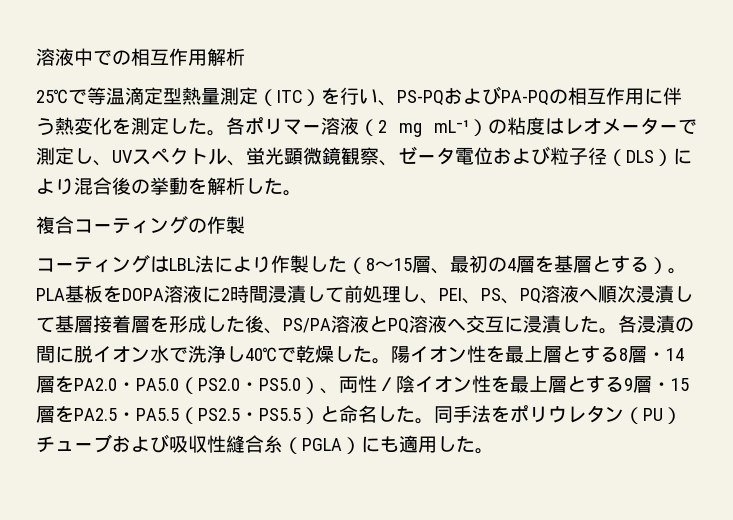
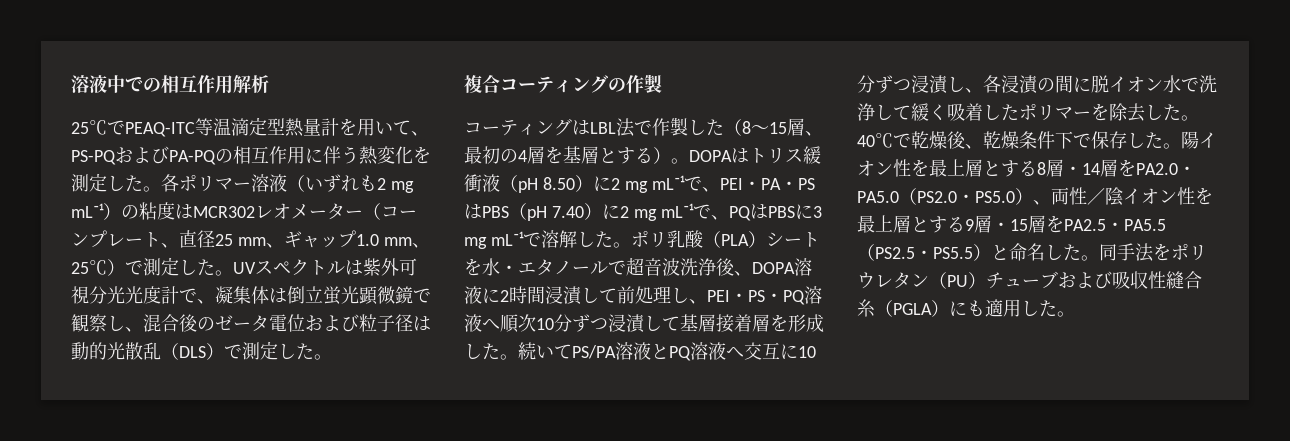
- 25℃で等温滴定型熱量測定（ITC）を行い、PS-PQおよびPA-PQの相互作用に伴う熱変化を測定した。
+ 25℃でPEAQ-ITC等温滴定型熱量計を用いて、PS-PQおよびPA-PQの相互作用に伴う熱変化を測定した。
- 各ポリマー溶液（2 mg mL⁻¹）の粘度はレオメーターで測定し、UVスペクトル、蛍光顕微鏡観察、ゼータ電位および粒子径（DLS）により混合後の挙動を解析した。
+ 各ポリマー溶液（いずれも2 mg mL⁻¹）の粘度はMCR302レオメーター（コーンプレート、直径25 mm、ギャップ1.0 mm、25℃）で測定した。UVスペクトルは紫外可視分光光度計で、凝集体は倒立蛍光顕微鏡で観察し、混合後のゼータ電位および粒子径は動的光散乱（DLS）で測定した。
- コーティングはLBL法により作製した（8〜15層、最初の4層を基層とする）。
+ コーティングはLBL法で作製した（8〜15層、最初の4層を基層とする）。
- PLA基板をDOPA溶液に2時間浸漬して前処理し、PEI、PS、PQ溶液へ順次浸漬して基層接着層を形成した後、PS/PA溶液とPQ溶液へ交互に浸漬した。各浸漬の間に脱イオン水で洗浄し40℃で乾燥した。
+ DOPAはトリス緩衝液（pH 8.50）に2 mg mL⁻¹で、PEI・PA・PSはPBS（pH 7.40）に2 mg mL⁻¹で、PQはPBSに3 mg mL⁻¹で溶解した。ポリ乳酸（PLA）シートを水・エタノールで超音波洗浄後、DOPA溶液に2時間浸漬して前処理し、PEI・PS・PQ溶液へ順次10分ずつ浸漬して基層接着層を形成した。続いてPS/PA溶液とPQ溶液へ交互に10分ずつ浸漬し、各浸漬の間に脱イオン水で洗浄して緩く吸着したポリマーを除去した。40℃で乾燥後、乾燥条件下で保存した。

